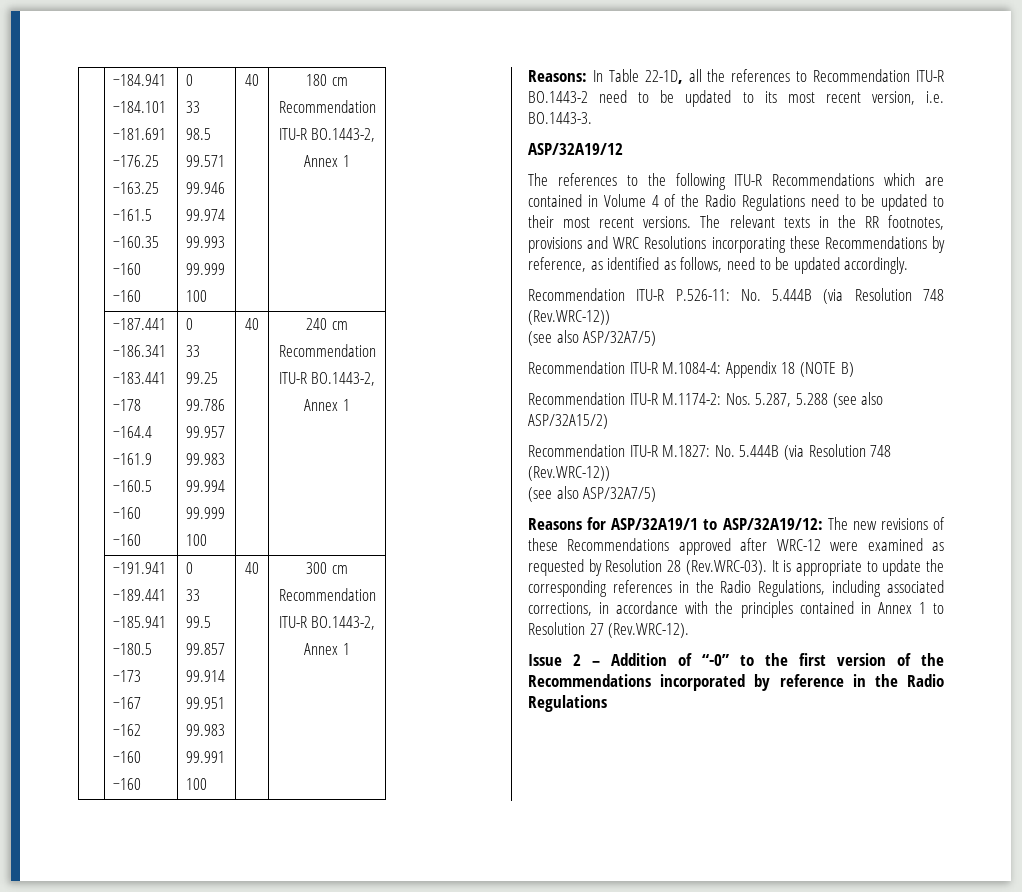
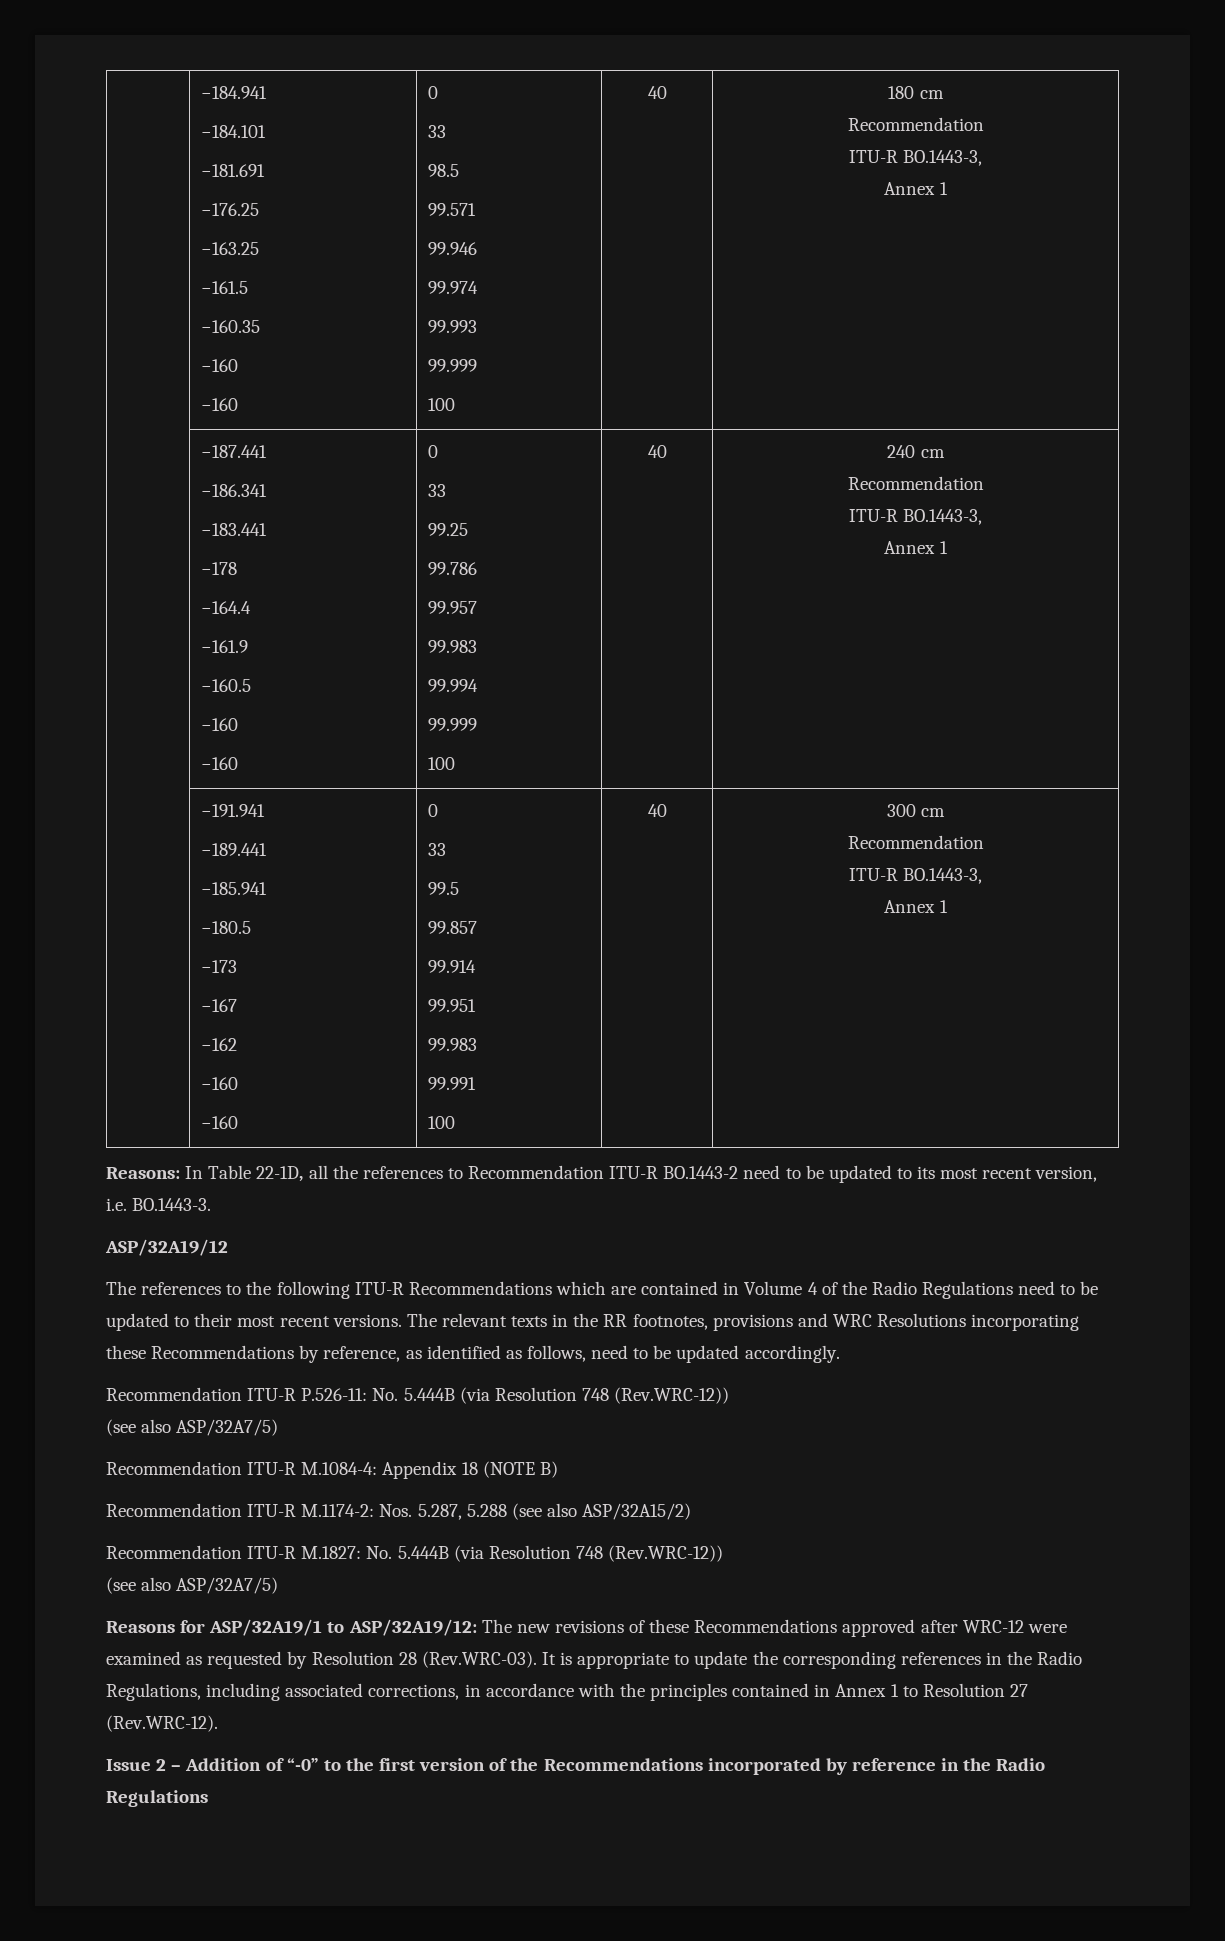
  | −184.941
  −184.101
  −181.691
  −176.25
  −163.25
  −161.5
  −160.35
  −160
  −160 | 0
  33
  98.5
  99.571
  99.946
  99.974
  99.993
  99.999
  100 | 40 | 180 cm
  Recommendation
- ITU-R BO.1443-2,
+ ITU-R BO.1443-3,
  | −187.441
  −186.341
  −183.441
  −178
  −164.4
  −161.9
  −160.5
  −160
  −160 | 0
  33
  99.25
  99.786
  99.957
  99.983
  99.994
  99.999
  100 | 40 | 240 cm
  Recommendation
- ITU-R BO.1443-2,
+ ITU-R BO.1443-3,
  | −191.941
  −189.441
  −185.941
  −180.5
  −173
  −167
  −162
  −160
  −160 | 0
  33
  99.5
  99.857
  99.914
  99.951
  99.983
  99.991
  100 | 40 | 300 cm
  Recommendation
- ITU-R BO.1443-2,
+ ITU-R BO.1443-3,

